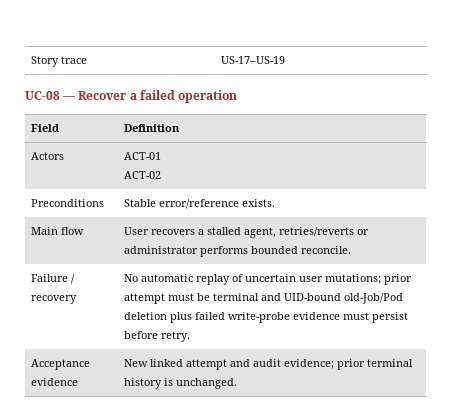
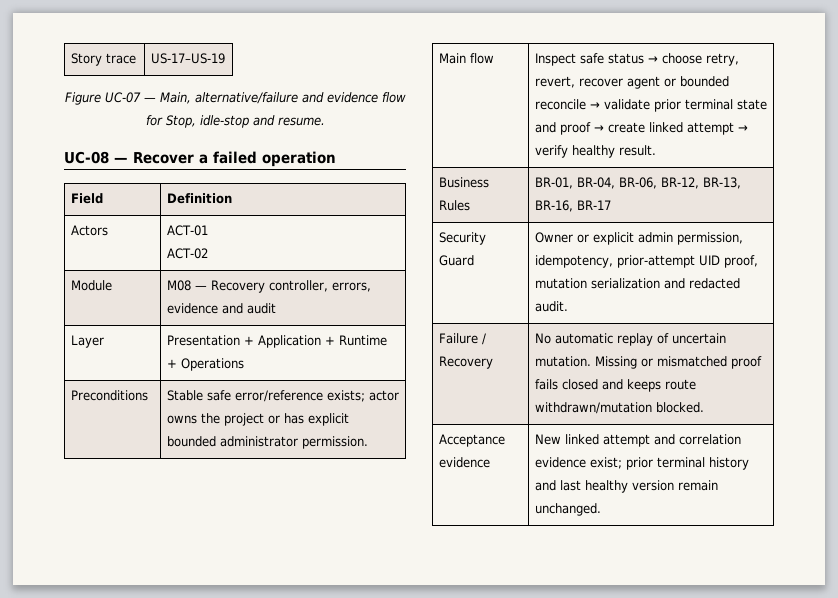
+ Figure UC-07 — Main, alternative/failure and evidence flow for Stop, idle-stop and resume.
- Preconditions | Stable error/reference exists.
- Main flow | User recovers a stalled agent, retries/reverts or administrator performs bounded reconcile.
+ Module | M08 — Recovery controller, errors, evidence and audit
+ Layer | Presentation + Application + Runtime + Operations
+ Preconditions | Stable safe error/reference exists; actor owns the project or has explicit bounded administrator permission.
+ Main flow | Inspect safe status → choose retry, revert, recover agent or bounded reconcile → validate prior terminal state and proof → create linked attempt → verify healthy result.
+ Business Rules | BR-01, BR-04, BR-06, BR-12, BR-13, BR-16, BR-17
+ Security Guard | Owner or explicit admin permission, idempotency, prior-attempt UID proof, mutation serialization and redacted audit.
- Failure / recovery | No automatic replay of uncertain user mutations; prior attempt must be terminal and UID-bound old-Job/Pod deletion plus failed write-probe evidence must persist before retry.
+ Failure / Recovery | No automatic replay of uncertain mutation. Missing or mismatched proof fails closed and keeps route withdrawn/mutation blocked.
- Acceptance evidence | New linked attempt and audit evidence; prior terminal history is unchanged.
+ Acceptance evidence | New linked attempt and correlation evidence exist; prior terminal history and last healthy version remain unchanged.

